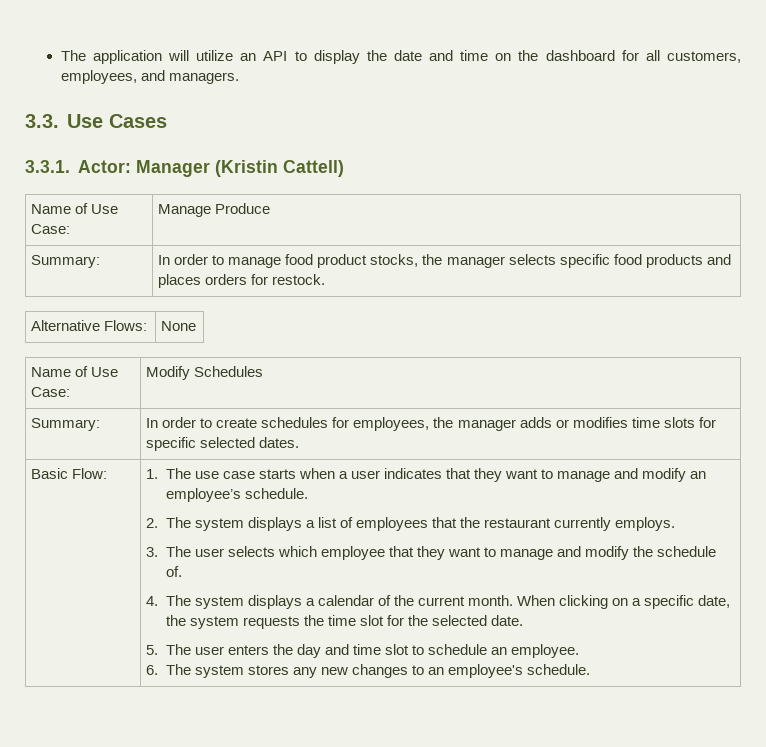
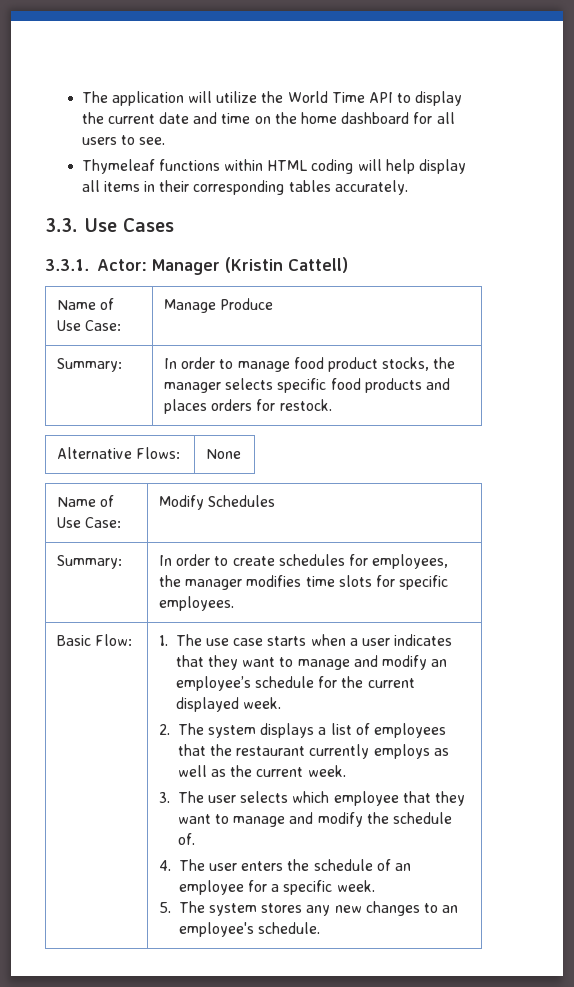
- The application will utilize an API to display the date and time on the dashboard for all customers, employees, and managers.
+ The application will utilize the World Time API to display the current date and time on the home dashboard for all users to see.
+ Thymeleaf functions within HTML coding will help display all items in their corresponding tables accurately.
- Summary: | In order to create schedules for employees, the manager adds or modifies time slots for specific selected dates.
+ Summary: | In order to create schedules for employees, the manager modifies time slots for specific employees.
- 1. The use case starts when a user indicates that they want to manage and modify an employee’s schedule.
+ 1. The use case starts when a user indicates that they want to manage and modify an employee’s schedule for the current displayed week.
- 2. The system displays a list of employees that the restaurant currently employs.
+ 2. The system displays a list of employees that the restaurant currently employs as well as the current week.
- 4. The system displays a calendar of the current month. When clicking on a specific date, the system requests the time slot for the selected date.
- 5. The user enters the day and time slot to schedule an employee.
- 6. The system stores any new changes to an employee's schedule.
+ 4. The user enters the schedule of an employee for a specific week.
+ 5. The system stores any new changes to an employee's schedule.

